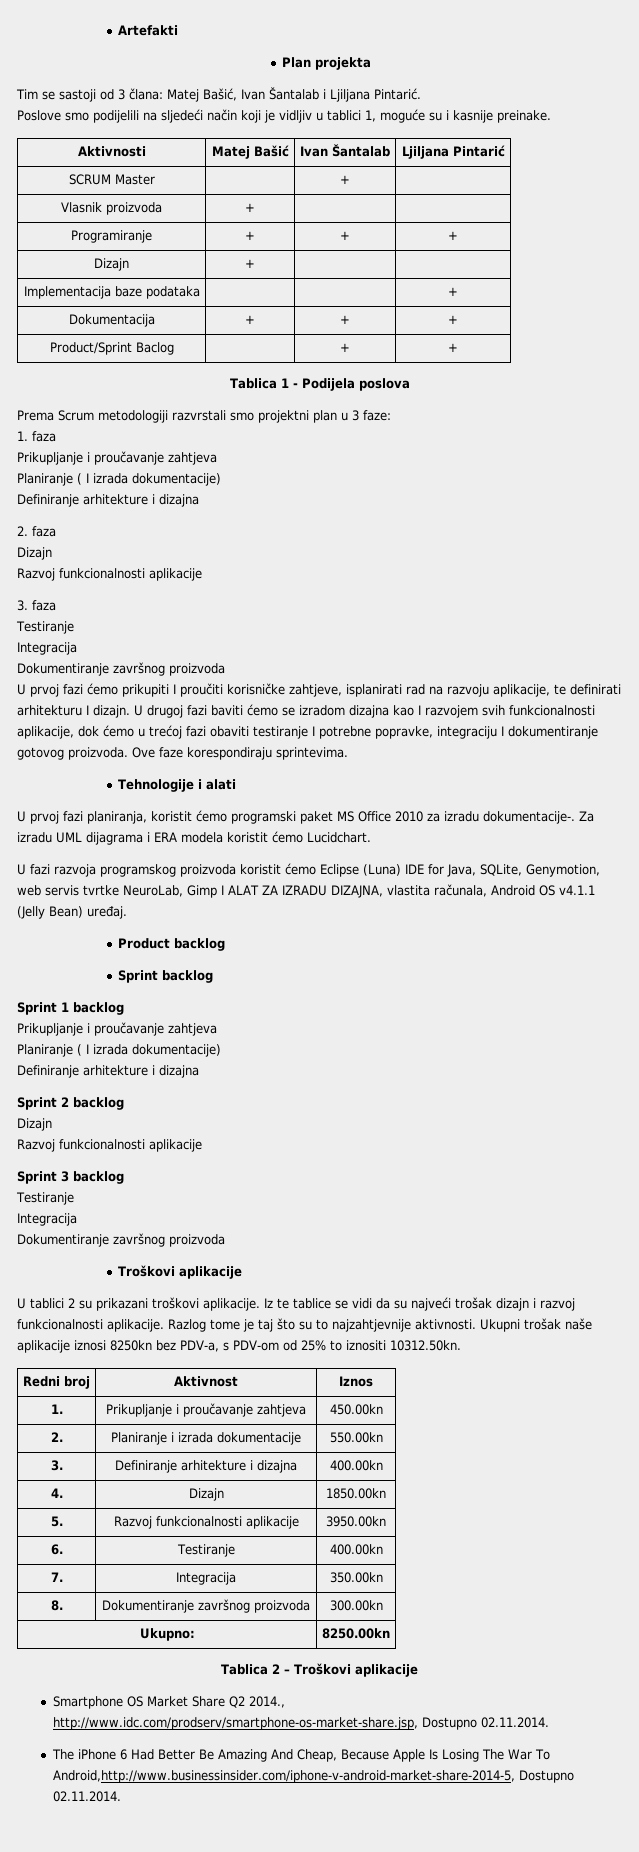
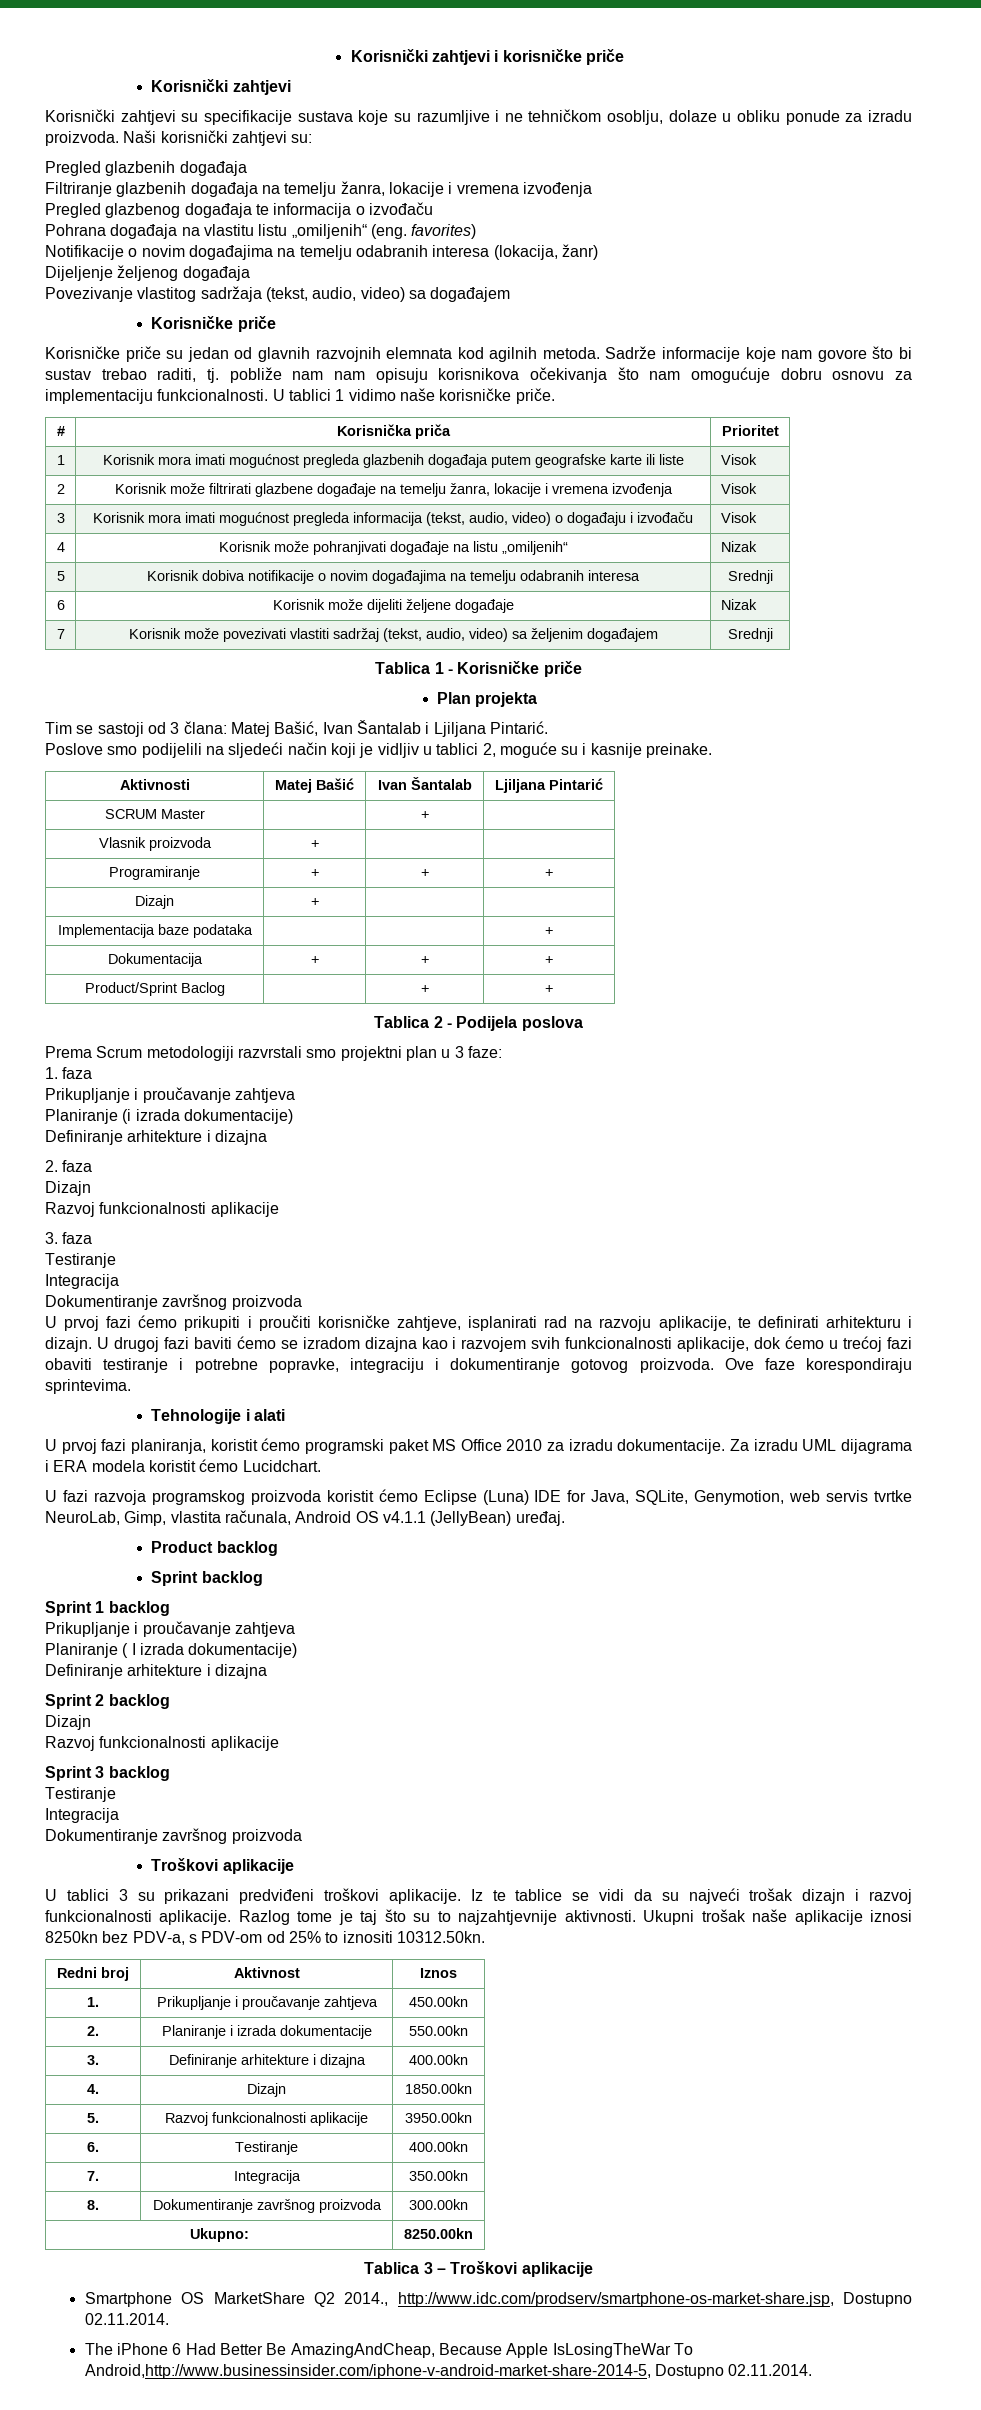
- Artefakti
+ Korisnički zahtjevi i korisničke priče
+ Korisnički zahtjevi
+ Korisnički zahtjevi su specifikacije sustava koje su razumljive i ne tehničkom osoblju, dolaze u obliku ponude za izradu proizvoda. Naši korisnički zahtjevi su:
+ Pregled glazbenih događaja
+ Filtriranje glazbenih događaja na temelju žanra, lokacije i vremena izvođenja
+ Pregled glazbenog događaja te informacija o izvođaču
+ Pohrana događaja na vlastitu listu „omiljenih“ (eng. favorites)
+ Notifikacije o novim događajima na temelju odabranih interesa (lokacija, žanr)
+ Dijeljenje željenog događaja
+ Povezivanje vlastitog sadržaja (tekst, audio, video) sa događajem
+ Korisničke priče
+ Korisničke priče su jedan od glavnih razvojnih elemnata kod agilnih metoda. Sadrže informacije koje nam govore što bi sustav trebao raditi, tj. pobliže nam nam opisuju korisnikova očekivanja što nam omogućuje dobru osnovu za implementaciju funkcionalnosti. U tablici 1 vidimo naše korisničke priče.
+ # | Korisnička priča | Prioritet
+ 1 | Korisnik mora imati mogućnost pregleda glazbenih događaja putem geografske karte ili liste | Visok
+ 2 | Korisnik može filtrirati glazbene događaje na temelju žanra, lokacije i vremena izvođenja | Visok
+ 3 | Korisnik mora imati mogućnost pregleda informacija (tekst, audio, video) o događaju i izvođaču | Visok
+ 4 | Korisnik može pohranjivati događaje na listu „omiljenih“ | Nizak
+ 5 | Korisnik dobiva notifikacije o novim događajima na temelju odabranih interesa | Srednji
+ 6 | Korisnik može dijeliti željene događaje | Nizak
+ 7 | Korisnik može povezivati vlastiti sadržaj (tekst, audio, video) sa željenim događajem | Srednji
+ Tablica 1 - Korisničke priče
- Poslove smo podijelili na sljedeći način koji je vidljiv u tablici 1, moguće su i kasnije preinake.
+ Poslove smo podijelili na sljedeći način koji je vidljiv u tablici 2, moguće su i kasnije preinake.
- Tablica 1 - Podijela poslova
+ Tablica 2 - Podijela poslova
  1. faza
  Prikupljanje i proučavanje zahtjeva
- Planiranje ( I izrada dokumentacije)
+ Planiranje (i izrada dokumentacije)
- U prvoj fazi ćemo prikupiti I proučiti korisničke zahtjeve, isplanirati rad na razvoju aplikacije, te definirati arhitekturu I dizajn.
+ U prvoj fazi ćemo prikupiti i proučiti korisničke zahtjeve, isplanirati rad na razvoju aplikacije, te definirati arhitekturu i dizajn.
- U drugoj fazi baviti ćemo se izradom dizajna kao I razvojem svih funkcionalnosti aplikacije, dok ćemo u trećoj fazi obaviti testiranje I potrebne popravke, integraciju I dokumentiranje gotovog proizvoda.
+ U drugoj fazi baviti ćemo se izradom dizajna kao i razvojem svih funkcionalnosti aplikacije, dok ćemo u trećoj fazi obaviti testiranje i potrebne popravke, integraciju i dokumentiranje gotovog proizvoda.
- U prvoj fazi planiranja, koristit ćemo programski paket MS Office 2010 za izradu dokumentacije-.
+ U prvoj fazi planiranja, koristit ćemo programski paket MS Office 2010 za izradu dokumentacije.
- U fazi razvoja programskog proizvoda koristit ćemo Eclipse (Luna) IDE for Java, SQLite, Genymotion, web servis tvrtke NeuroLab, Gimp I ALAT ZA IZRADU DIZAJNA, vlastita računala, Android OS v4.1.1 (Jelly Bean) uređaj.
+ U fazi razvoja programskog proizvoda koristit ćemo Eclipse (Luna) IDE for Java, SQLite, Genymotion, web servis tvrtke NeuroLab, Gimp, vlastita računala, Android OS v4.1.1 (JellyBean) uređaj.
- U tablici 2 su prikazani troškovi aplikacije.
+ U tablici 3 su prikazani predviđeni troškovi aplikacije.
- Tablica 2 – Troškovi aplikacije
+ Tablica 3 – Troškovi aplikacije
- Smartphone OS Market Share Q2 2014., http://www.idc.com/prodserv/smartphone-os-market-share.jsp, Dostupno 02.11.2014.
+ Smartphone OS MarketShare Q2 2014., http://www.idc.com/prodserv/smartphone-os-market-share.jsp, Dostupno 02.11.2014.
- The iPhone 6 Had Better Be Amazing And Cheap, Because Apple Is Losing The War To Android,http://www.businessinsider.com/iphone-v-android-market-share-2014-5, Dostupno 02.11.2014.
+ The iPhone 6 Had Better Be AmazingAndCheap, Because Apple IsLosingTheWar To Android,http://www.businessinsider.com/iphone-v-android-market-share-2014-5, Dostupno 02.11.2014.

